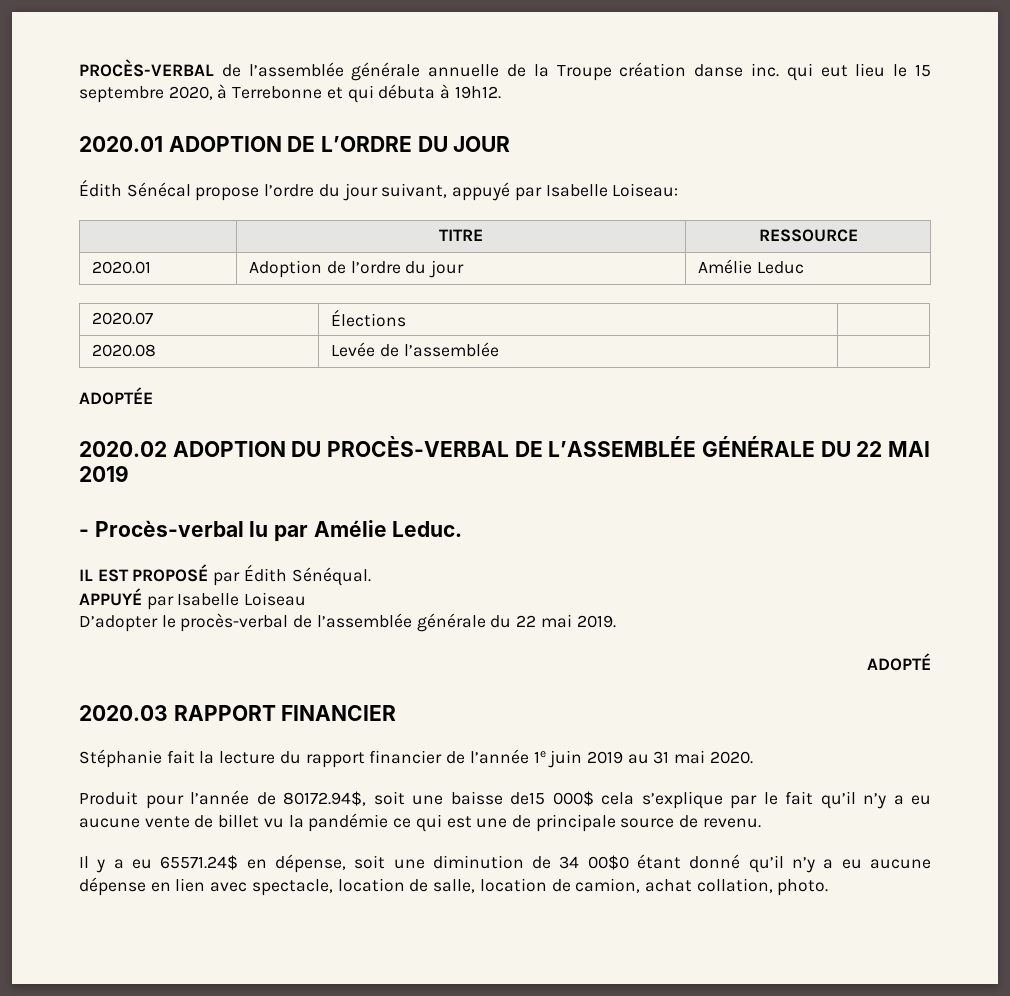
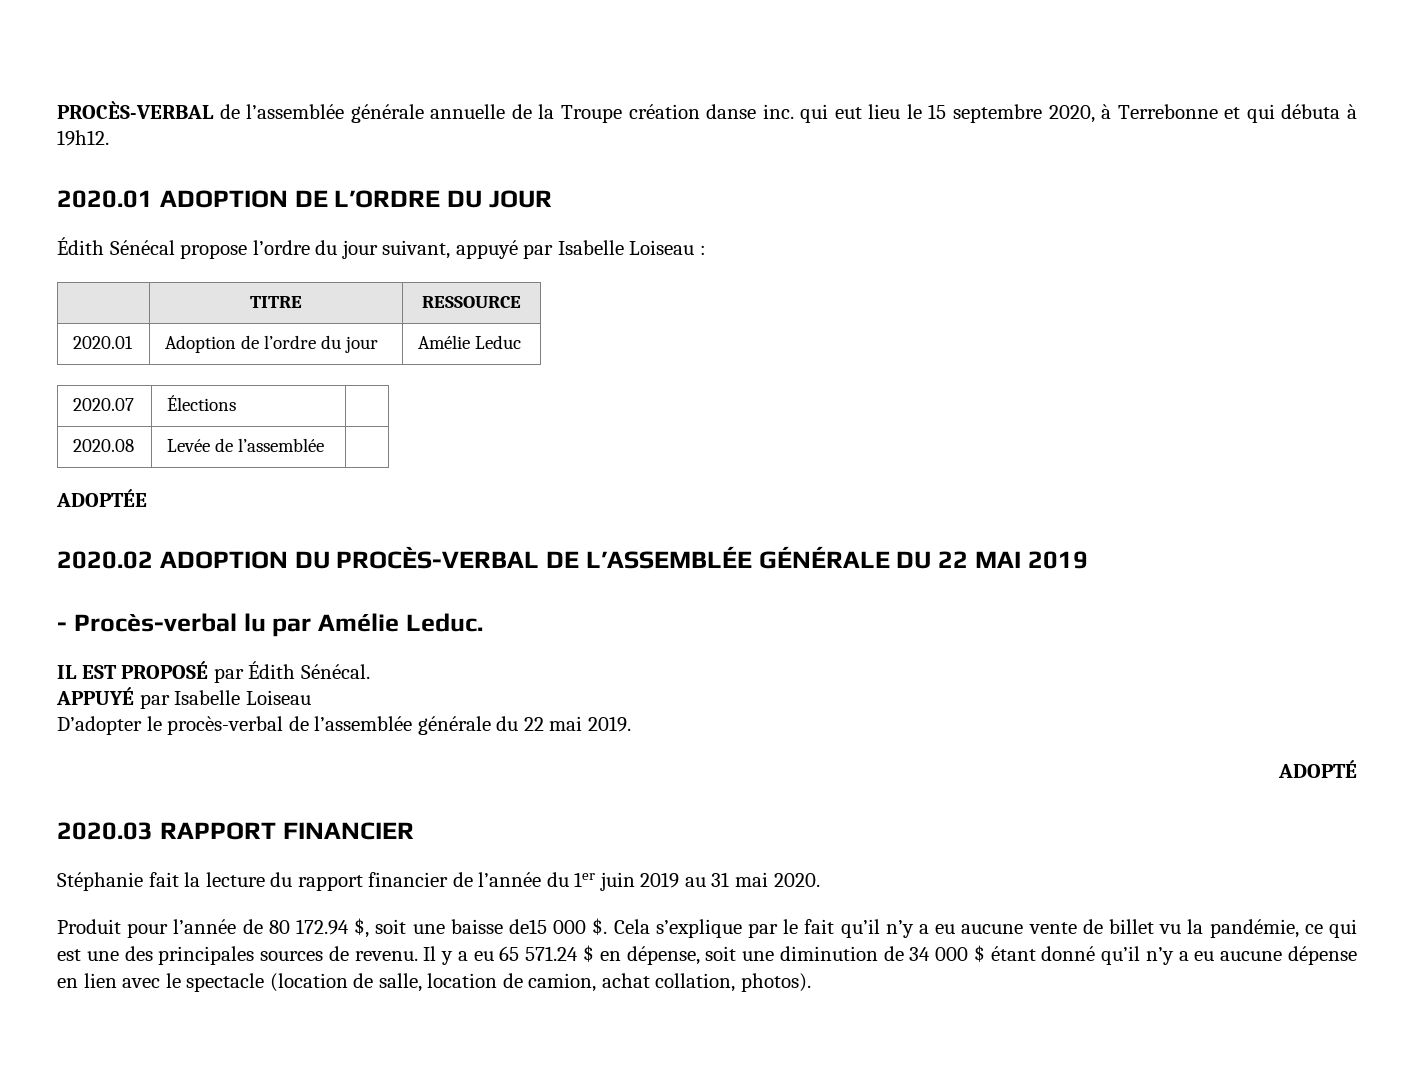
- Édith Sénécal propose l’ordre du jour suivant, appuyé par Isabelle Loiseau:
+ Édith Sénécal propose l’ordre du jour suivant, appuyé par Isabelle Loiseau :
- IL EST PROPOSÉ par Édith Sénéqual.
+ IL EST PROPOSÉ par Édith Sénécal.
- Stéphanie fait la lecture du rapport financier de l’année 1e juin 2019 au 31 mai 2020.
+ Stéphanie fait la lecture du rapport financier de l’année du 1er juin 2019 au 31 mai 2020.
- Produit pour l’année de 80172.94$, soit une baisse de15 000$ cela s’explique par le fait qu’il n’y a eu aucune vente de billet vu la pandémie ce qui est une de principale source de revenu.
- Il y a eu 65571.24$ en dépense, soit une diminution de 34 00$0 étant donné qu’il n’y a eu aucune dépense en lien avec spectacle, location de salle, location de camion, achat collation, photo.
+ Produit pour l’année de 80 172.94 $, soit une baisse de15 000 $. Cela s’explique par le fait qu’il n’y a eu aucune vente de billet vu la pandémie, ce qui est une des principales sources de revenu. Il y a eu 65 571.24 $ en dépense, soit une diminution de 34 000 $ étant donné qu’il n’y a eu aucune dépense en lien avec le spectacle (location de salle, location de camion, achat collation, photos).

